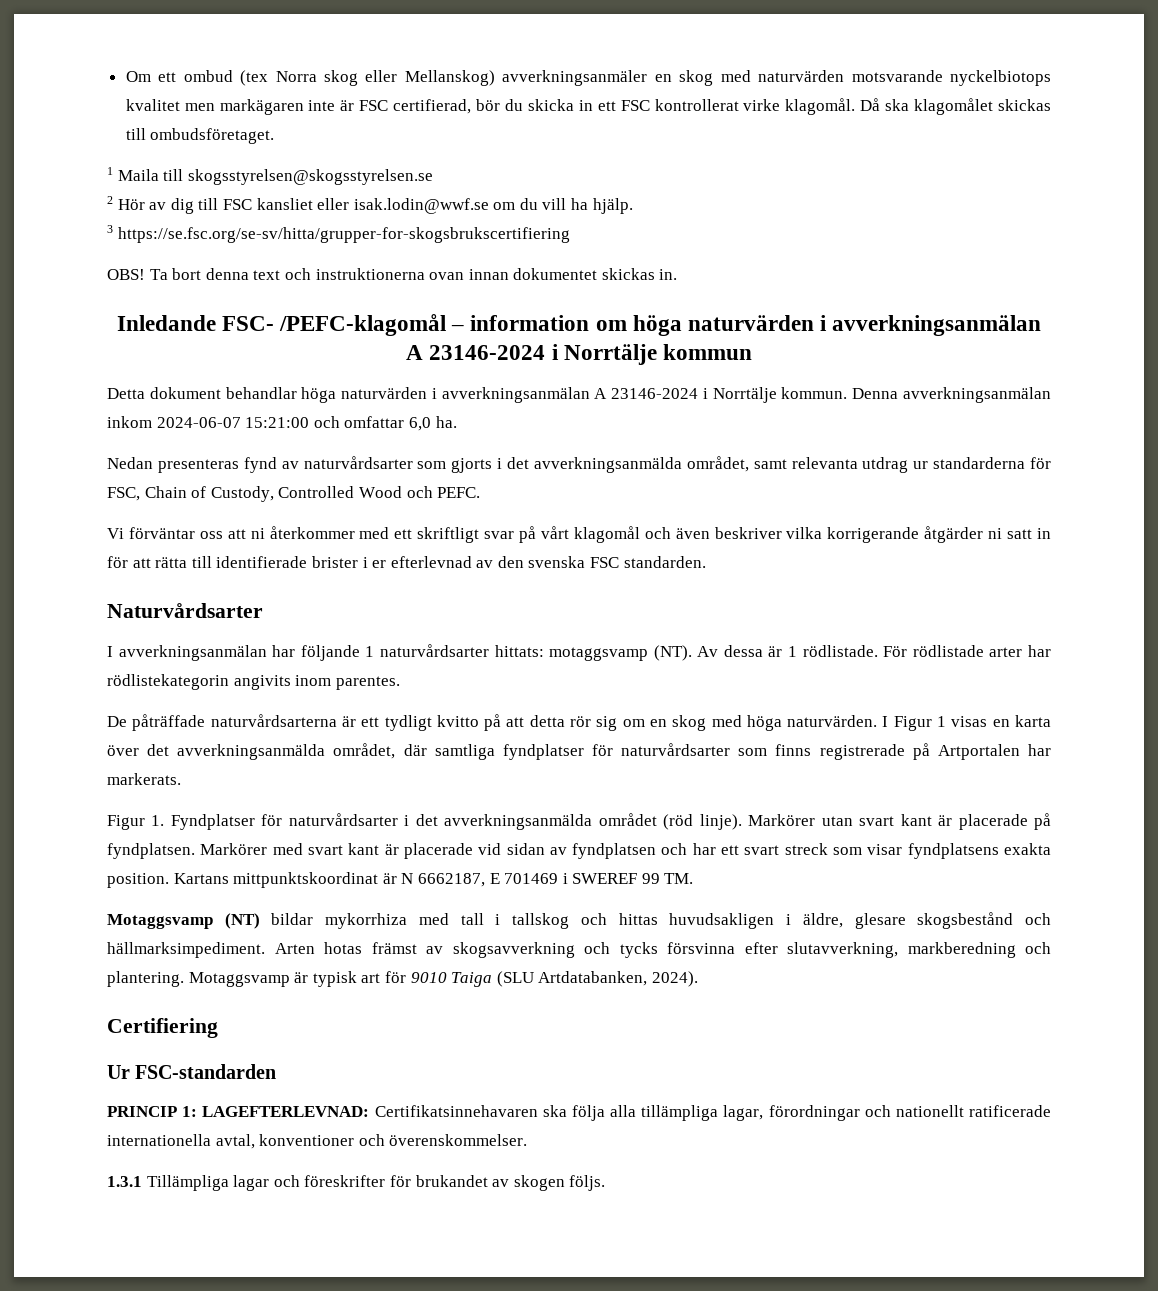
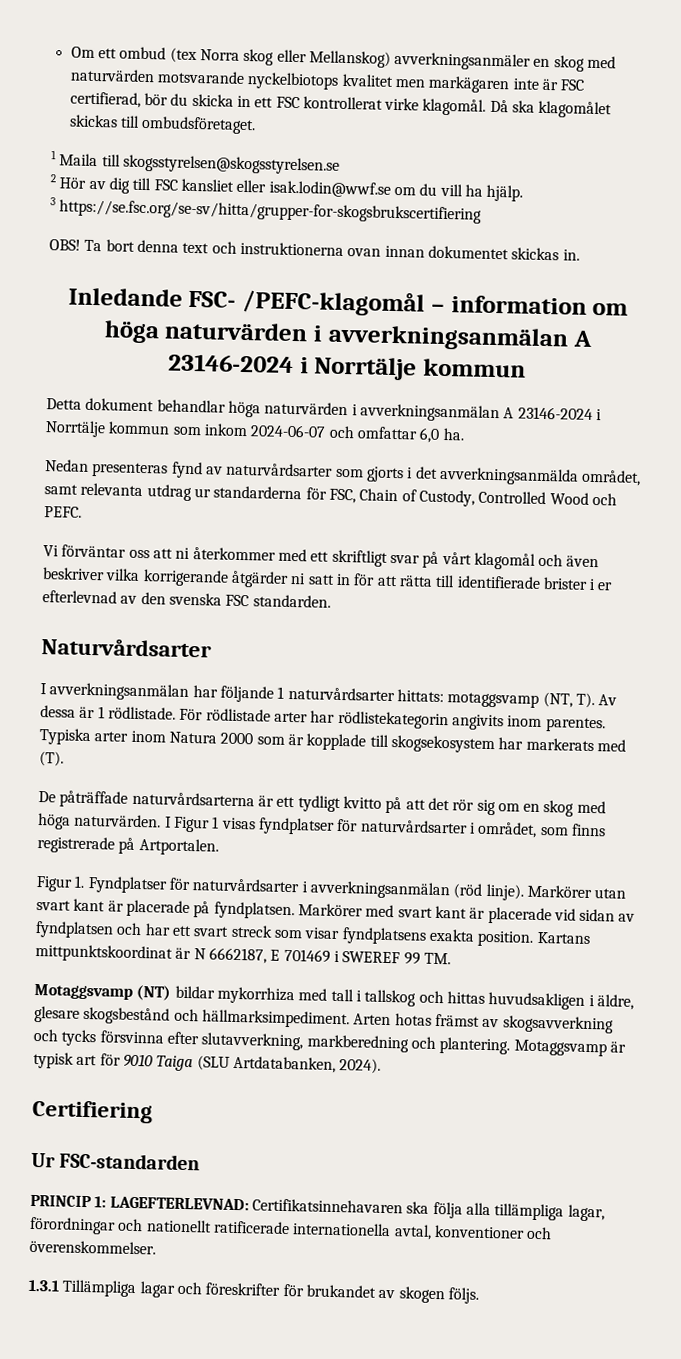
- Detta dokument behandlar höga naturvärden i avverkningsanmälan A 23146-2024 i Norrtälje kommun. Denna avverkningsanmälan inkom 2024-06-07 15:21:00 och omfattar 6,0 ha.
+ Detta dokument behandlar höga naturvärden i avverkningsanmälan A 23146-2024 i Norrtälje kommun som inkom 2024-06-07 och omfattar 6,0 ha.
- I avverkningsanmälan har följande 1 naturvårdsarter hittats: motaggsvamp (NT). Av dessa är 1 rödlistade.
+ I avverkningsanmälan har följande 1 naturvårdsarter hittats: motaggsvamp (NT, T). Av dessa är 1 rödlistade.
+ Typiska arter inom Natura 2000 som är kopplade till skogsekosystem har markerats med (T).
- De påträffade naturvårdsarterna är ett tydligt kvitto på att detta rör sig om en skog med höga naturvärden.
+ De påträffade naturvårdsarterna är ett tydligt kvitto på att det rör sig om en skog med höga naturvärden.
- I Figur 1 visas en karta över det avverkningsanmälda området, där samtliga fyndplatser för naturvårdsarter som finns registrerade på Artportalen har markerats.
+ I Figur 1 visas fyndplatser för naturvårdsarter i området, som finns registrerade på Artportalen.
- Figur 1. Fyndplatser för naturvårdsarter i det avverkningsanmälda området (röd linje).
+ Figur 1. Fyndplatser för naturvårdsarter i avverkningsanmälan (röd linje).

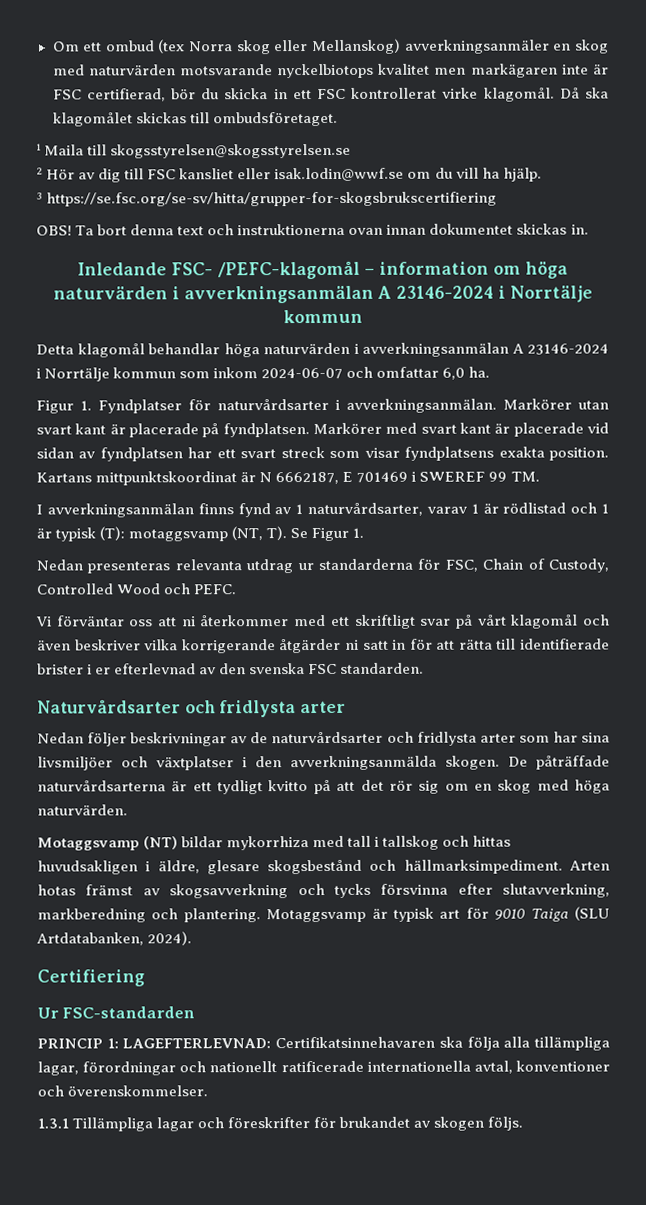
- Detta dokument behandlar höga naturvärden i avverkningsanmälan A 23146-2024 i Norrtälje kommun som inkom 2024-06-07 och omfattar 6,0 ha.
+ Detta klagomål behandlar höga naturvärden i avverkningsanmälan A 23146-2024 i Norrtälje kommun som inkom 2024-06-07 och omfattar 6,0 ha.
- Nedan presenteras fynd av naturvårdsarter som gjorts i det avverkningsanmälda området, samt relevanta utdrag ur standarderna för FSC, Chain of Custody, Controlled Wood och PEFC.
+ Figur 1. Fyndplatser för naturvårdsarter i avverkningsanmälan. Markörer utan svart kant är placerade på fyndplatsen. Markörer med svart kant är placerade vid sidan av fyndplatsen har ett svart streck som visar fyndplatsens exakta position. Kartans mittpunktskoordinat är N 6662187, E 701469 i SWEREF 99 TM.
+ I avverkningsanmälan finns fynd av 1 naturvårdsarter, varav 1 är rödlistad och 1 är typisk (T): motaggsvamp (NT, T). Se Figur 1.
+ Nedan presenteras relevanta utdrag ur standarderna för FSC, Chain of Custody, Controlled Wood och PEFC.
- Naturvårdsarter
- I avverkningsanmälan har följande 1 naturvårdsarter hittats: motaggsvamp (NT, T). Av dessa är 1 rödlistade. För rödlistade arter har rödlistekategorin angivits inom parentes. Typiska arter inom Natura 2000 som är kopplade till skogsekosystem har markerats med (T).
- De påträffade naturvårdsarterna är ett tydligt kvitto på att det rör sig om en skog med höga naturvärden. I Figur 1 visas fyndplatser för naturvårdsarter i området, som finns registrerade på Artportalen.
- Figur 1. Fyndplatser för naturvårdsarter i avverkningsanmälan (röd linje). Markörer utan svart kant är placerade på fyndplatsen. Markörer med svart kant är placerade vid sidan av fyndplatsen och har ett svart streck som visar fyndplatsens exakta position. Kartans mittpunktskoordinat är N 6662187, E 701469 i SWEREF 99 TM.
+ Naturvårdsarter och fridlysta arter
+ Nedan följer beskrivningar av de naturvårdsarter och fridlysta arter som har sina livsmiljöer och växtplatser i den avverkningsanmälda skogen. De påträffade naturvårdsarterna är ett tydligt kvitto på att det rör sig om en skog med höga naturvärden.

